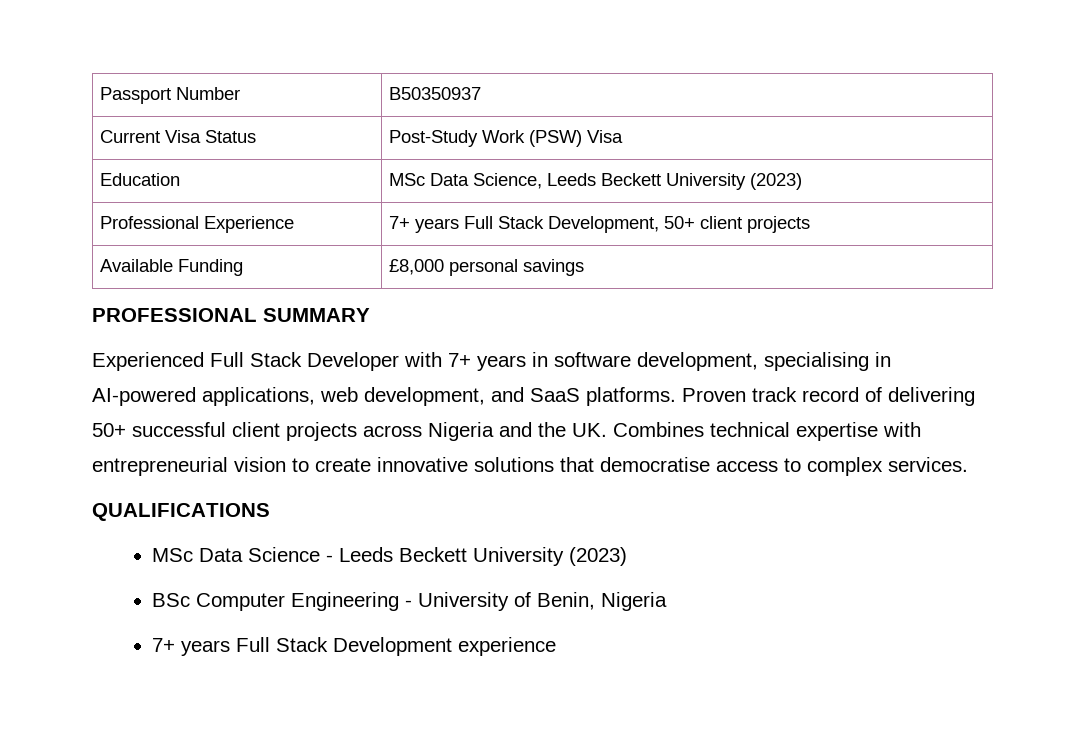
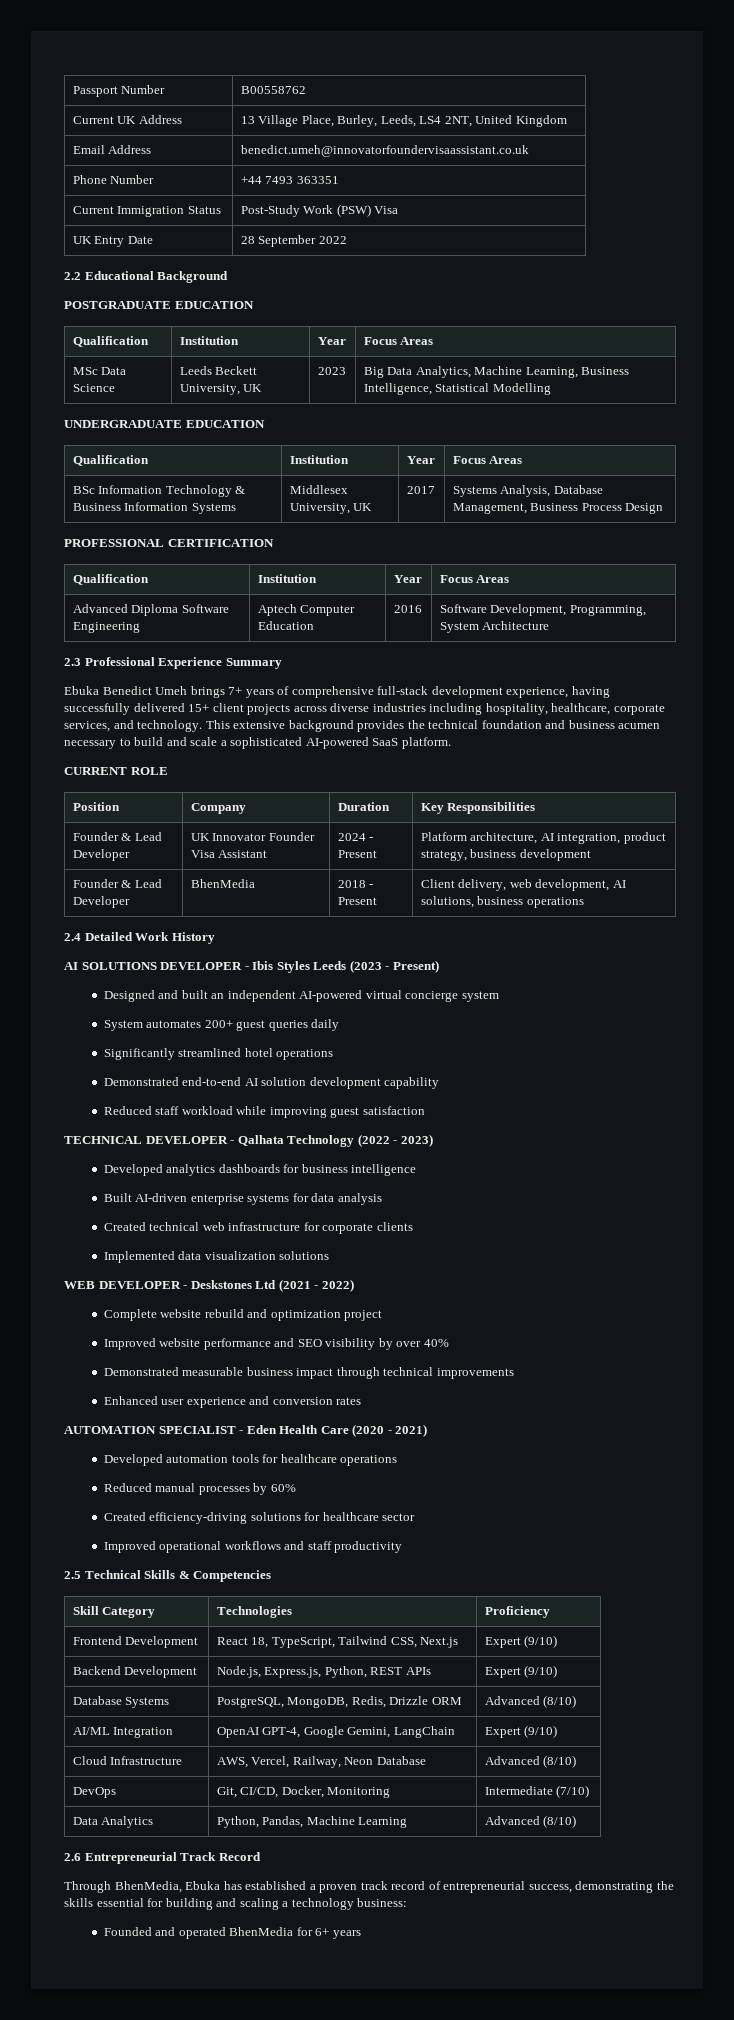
- Passport Number | B50350937
- Current Visa Status | Post-Study Work (PSW) Visa
+ Passport Number | B00558762
+ Current UK Address | 13 Village Place, Burley, Leeds, LS4 2NT, United Kingdom
+ Email Address | benedict.umeh@innovatorfoundervisaassistant.co.uk
+ Phone Number | +44 7493 363351
+ Current Immigration Status | Post-Study Work (PSW) Visa
- Education | MSc Data Science, Leeds Beckett University (2023)
- Professional Experience | 7+ years Full Stack Development, 50+ client projects
- Available Funding | £8,000 personal savings
- PROFESSIONAL SUMMARY
- Experienced Full Stack Developer with 7+ years in software development, specialising in AI-powered applications, web development, and SaaS platforms. Proven track record of delivering 50+ successful client projects across Nigeria and the UK. Combines technical expertise with entrepreneurial vision to create innovative solutions that democratise access to complex services.
- QUALIFICATIONS
- MSc Data Science - Leeds Beckett University (2023)
- BSc Computer Engineering - University of Benin, Nigeria
- 7+ years Full Stack Development experience
+ UK Entry Date | 28 September 2022
+ 2.2 Educational Background
+ POSTGRADUATE EDUCATION
+ Qualification | Institution | Year | Focus Areas
+ MSc Data Science | Leeds Beckett University, UK | 2023 | Big Data Analytics, Machine Learning, Business Intelligence, Statistical Modelling
+ UNDERGRADUATE EDUCATION
+ Qualification | Institution | Year | Focus Areas
+ BSc Information Technology & Business Information Systems | Middlesex University, UK | 2017 | Systems Analysis, Database Management, Business Process Design
+ PROFESSIONAL CERTIFICATION
+ Qualification | Institution | Year | Focus Areas
+ Advanced Diploma Software Engineering | Aptech Computer Education | 2016 | Software Development, Programming, System Architecture
+ 2.3 Professional Experience Summary
+ Ebuka Benedict Umeh brings 7+ years of comprehensive full-stack development experience, having successfully delivered 15+ client projects across diverse industries including hospitality, healthcare, corporate services, and technology. This extensive background provides the technical foundation and business acumen necessary to build and scale a sophisticated AI-powered SaaS platform.
+ CURRENT ROLE
+ Position | Company | Duration | Key Responsibilities
+ Founder & Lead Developer | UK Innovator Founder Visa Assistant | 2024 - Present | Platform architecture, AI integration, product strategy, business development
+ Founder & Lead Developer | BhenMedia | 2018 - Present | Client delivery, web development, AI solutions, business operations
+ 2.4 Detailed Work History
+ AI SOLUTIONS DEVELOPER - Ibis Styles Leeds (2023 - Present)
+ Designed and built an independent AI-powered virtual concierge system
+ System automates 200+ guest queries daily
+ Significantly streamlined hotel operations
+ Demonstrated end-to-end AI solution development capability
+ Reduced staff workload while improving guest satisfaction
+ TECHNICAL DEVELOPER - Qalhata Technology (2022 - 2023)
+ Developed analytics dashboards for business intelligence
+ Built AI-driven enterprise systems for data analysis
+ Created technical web infrastructure for corporate clients
+ Implemented data visualization solutions
+ WEB DEVELOPER - Deskstones Ltd (2021 - 2022)
+ Complete website rebuild and optimization project
+ Improved website performance and SEO visibility by over 40%
+ Demonstrated measurable business impact through technical improvements
+ Enhanced user experience and conversion rates
+ AUTOMATION SPECIALIST - Eden Health Care (2020 - 2021)
+ Developed automation tools for healthcare operations
+ Reduced manual processes by 60%
+ Created efficiency-driving solutions for healthcare sector
+ Improved operational workflows and staff productivity
+ 2.5 Technical Skills & Competencies
+ Skill Category | Technologies | Proficiency
+ Frontend Development | React 18, TypeScript, Tailwind CSS, Next.js | Expert (9/10)
+ Backend Development | Node.js, Express.js, Python, REST APIs | Expert (9/10)
+ Database Systems | PostgreSQL, MongoDB, Redis, Drizzle ORM | Advanced (8/10)
+ AI/ML Integration | OpenAI GPT-4, Google Gemini, LangChain | Expert (9/10)
+ Cloud Infrastructure | AWS, Vercel, Railway, Neon Database | Advanced (8/10)
+ DevOps | Git, CI/CD, Docker, Monitoring | Intermediate (7/10)
+ Data Analytics | Python, Pandas, Machine Learning | Advanced (8/10)
+ 2.6 Entrepreneurial Track Record
+ Through BhenMedia, Ebuka has established a proven track record of entrepreneurial success, demonstrating the skills essential for building and scaling a technology business:
+ Founded and operated BhenMedia for 6+ years

